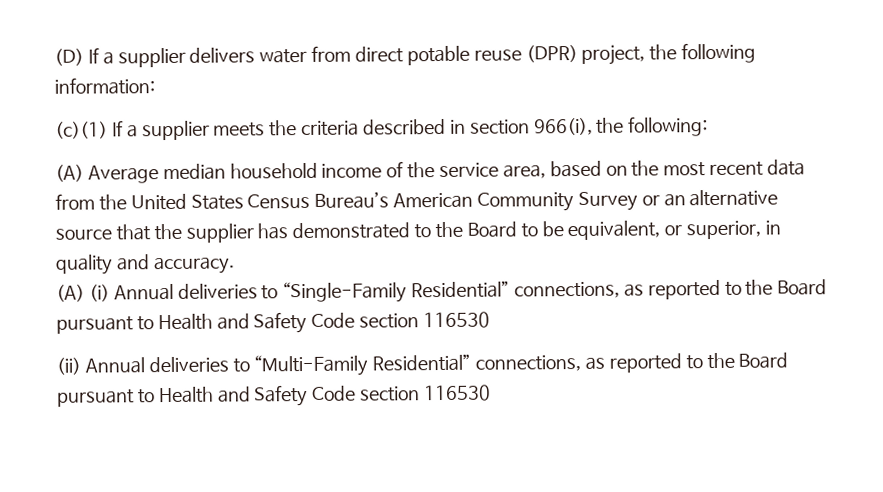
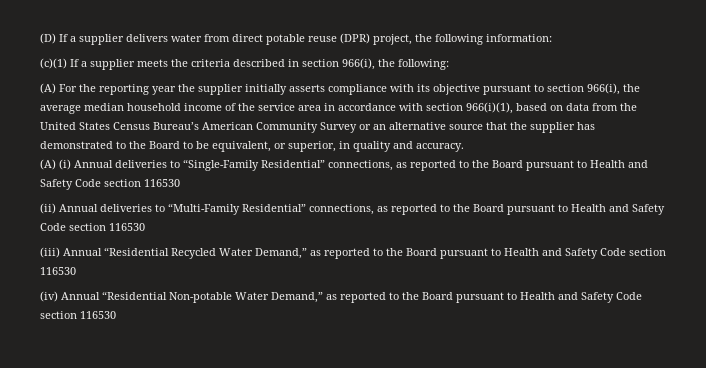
- (A) Average median household income of the service area, based on the most recent data from the United States Census Bureau’s American Community Survey or an alternative source that the supplier has demonstrated to the Board to be equivalent, or superior, in quality and accuracy.
+ (A) For the reporting year the supplier initially asserts compliance with its objective pursuant to section 966(i), the average median household income of the service area in accordance with section 966(i)(1), based on data from the United States Census Bureau’s American Community Survey or an alternative source that the supplier has demonstrated to the Board to be equivalent, or superior, in quality and accuracy.
+ (iii) Annual “Residential Recycled Water Demand,” as reported to the Board pursuant to Health and Safety Code section 116530
+ (iv) Annual “Residential Non-potable Water Demand,” as reported to the Board pursuant to Health and Safety Code section 116530

